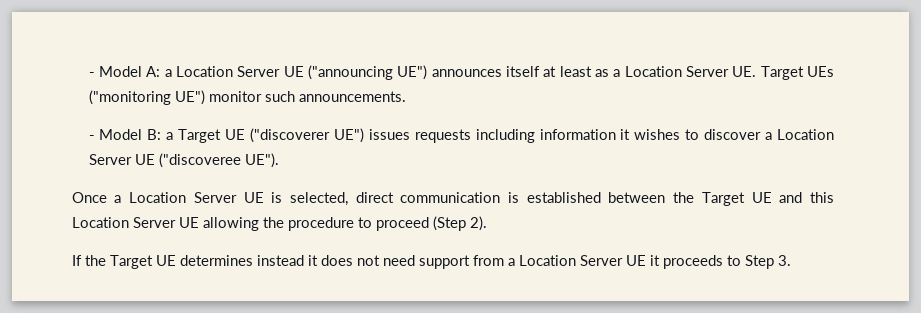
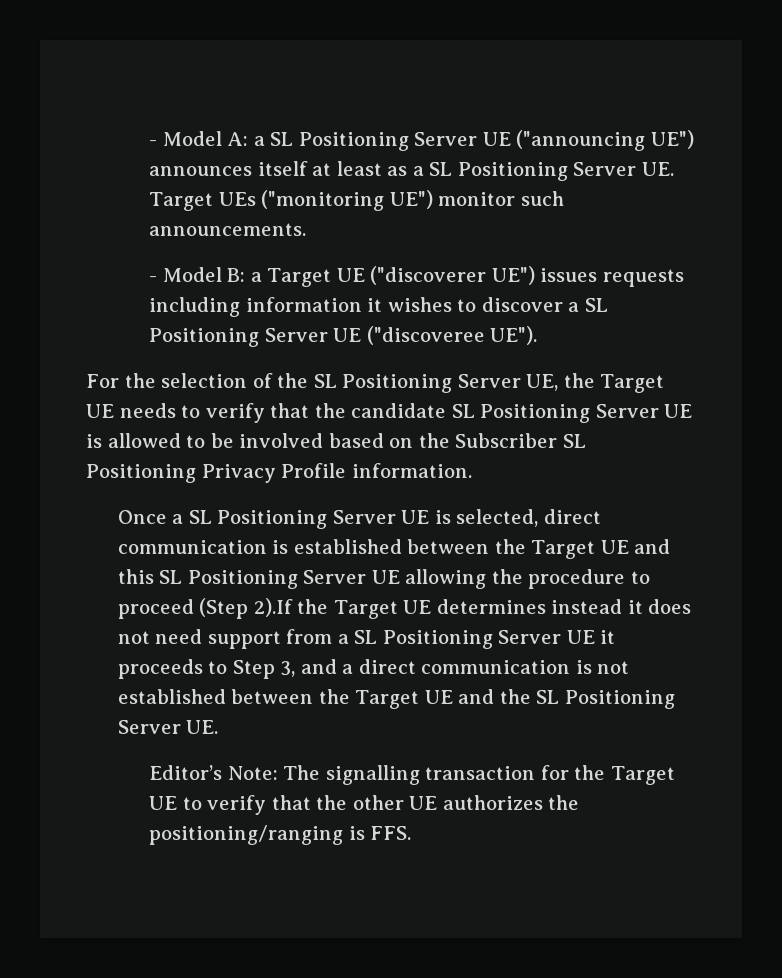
- - Model A: a Location Server UE ("announcing UE") announces itself at least as a Location Server UE. Target UEs ("monitoring UE") monitor such announcements.
+ - Model A: a SL Positioning Server UE ("announcing UE") announces itself at least as a SL Positioning Server UE. Target UEs ("monitoring UE") monitor such announcements.
- - Model B: a Target UE ("discoverer UE") issues requests including information it wishes to discover a Location Server UE ("discoveree UE").
+ - Model B: a Target UE ("discoverer UE") issues requests including information it wishes to discover a SL Positioning Server UE ("discoveree UE").
+ For the selection of the SL Positioning Server UE, the Target UE needs to verify that the candidate SL Positioning Server UE is allowed to be involved based on the Subscriber SL Positioning Privacy Profile information.
- Once a Location Server UE is selected, direct communication is established between the Target UE and this Location Server UE allowing the procedure to proceed (Step 2).
- If the Target UE determines instead it does not need support from a Location Server UE it proceeds to Step 3.
+ Once a SL Positioning Server UE is selected, direct communication is established between the Target UE and this SL Positioning Server UE allowing the procedure to proceed (Step 2).If the Target UE determines instead it does not need support from a SL Positioning Server UE it proceeds to Step 3, and a direct communication is not established between the Target UE and the SL Positioning Server UE.
+ Editor’s Note: The signalling transaction for the Target UE to verify that the other UE authorizes the positioning/ranging is FFS.

